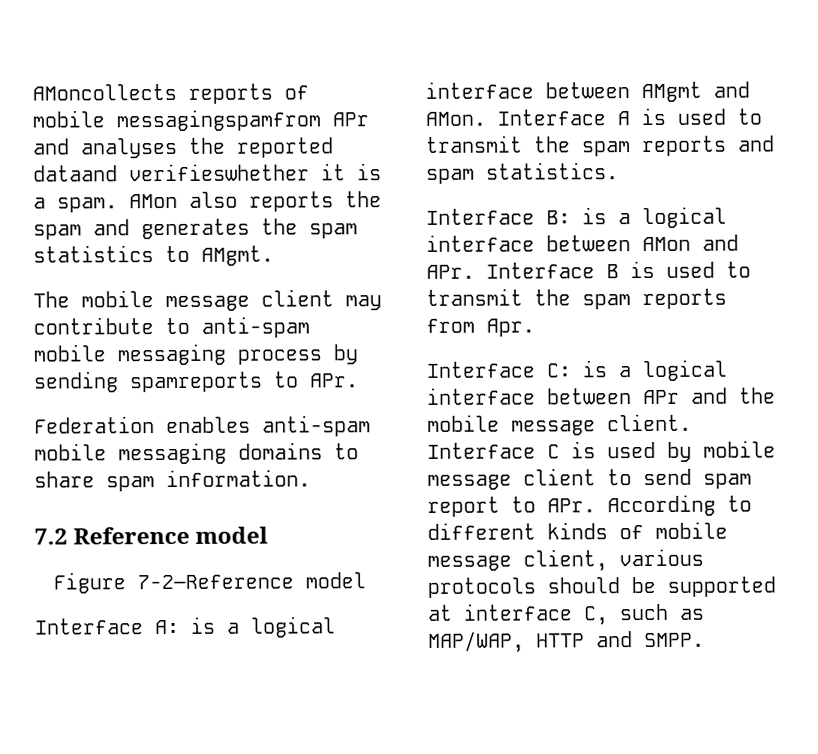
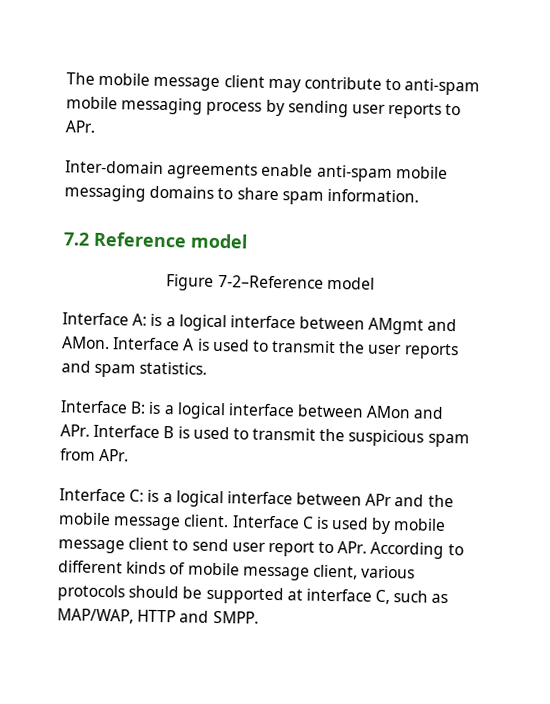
- AMoncollects reports of mobile messagingspamfrom APr and analyses the reported dataand verifieswhether it is a spam. AMon also reports the spam and generates the spam statistics to AMgmt.
- The mobile message client may contribute to anti-spam mobile messaging process by sending spamreports to APr.
+ The mobile message client may contribute to anti-spam mobile messaging process by sending user reports to APr.
- Federation enables anti-spam mobile messaging domains to share spam information.
+ Inter-domain agreements enable anti-spam mobile messaging domains to share spam information.
- Interface A is used to transmit the spam reports and spam statistics.
+ Interface A is used to transmit the user reports and spam statistics.
- Interface B: is a logical interface between AMon and APr. Interface B is used to transmit the spam reports from Apr.
+ Interface B: is a logical interface between AMon and APr. Interface B is used to transmit the suspicious spam from APr.
- Interface C is used by mobile message client to send spam report to APr. According to different kinds of mobile message client, various protocols should be supported at interface C, such as MAP/WAP, HTTP and SMPP.
+ Interface C is used by mobile message client to send user report to APr. According to different kinds of mobile message client, various protocols should be supported at interface C, such as MAP/WAP, HTTP and SMPP.

